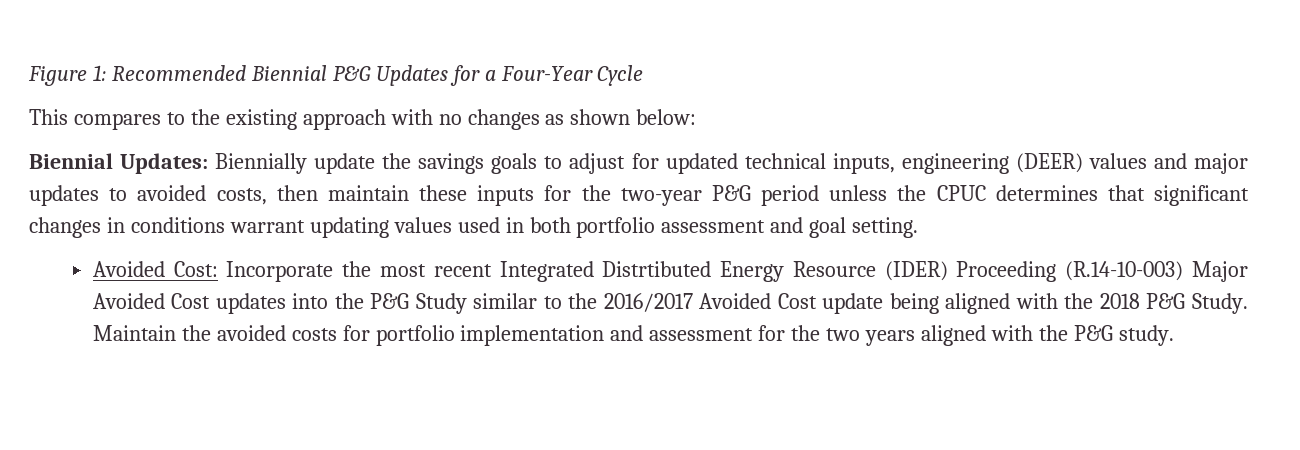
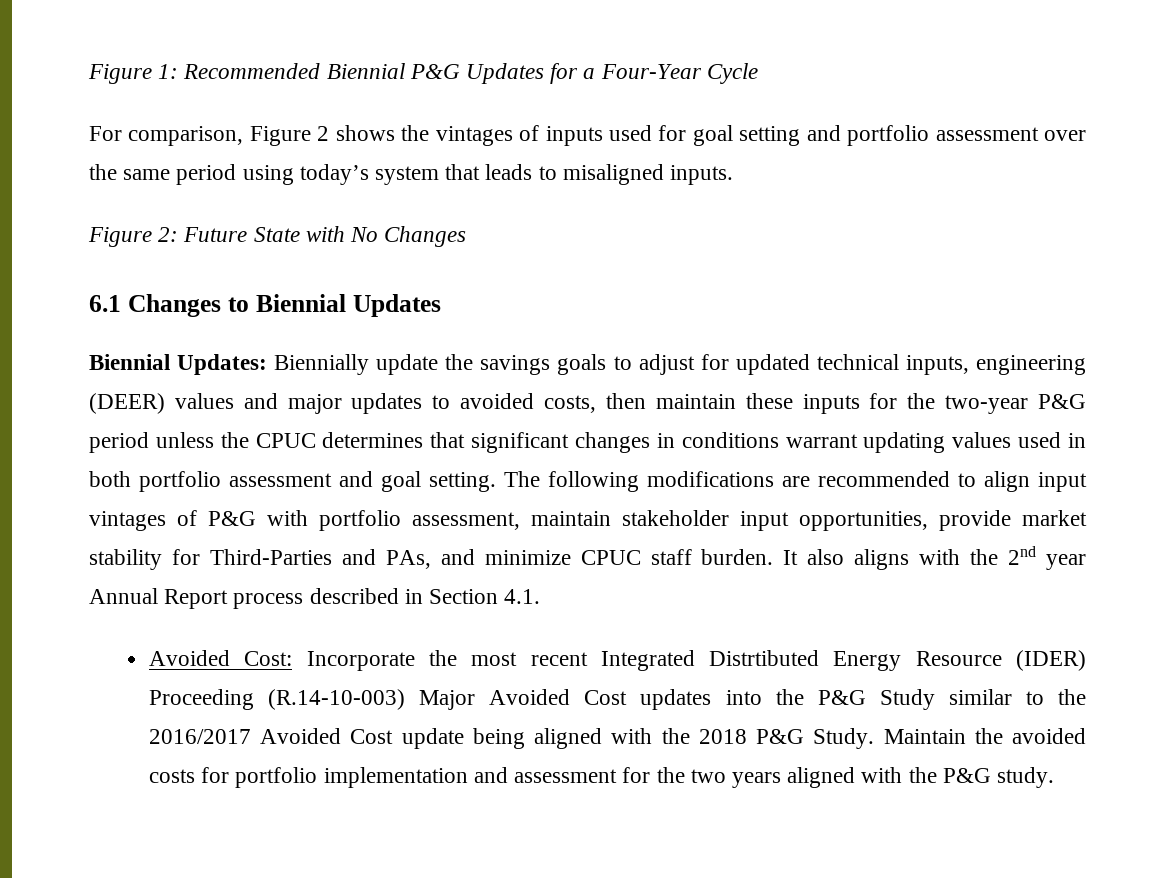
- This compares to the existing approach with no changes as shown below:
+ For comparison, Figure 2 shows the vintages of inputs used for goal setting and portfolio assessment over the same period using today’s system that leads to misaligned inputs.
+ Figure 2: Future State with No Changes
+ 6.1 Changes to Biennial Updates
+ The following modifications are recommended to align input vintages of P&G with portfolio assessment, maintain stakeholder input opportunities, provide market stability for Third-Parties and PAs, and minimize CPUC staff burden. It also aligns with the 2nd year Annual Report process described in Section 4.1.

